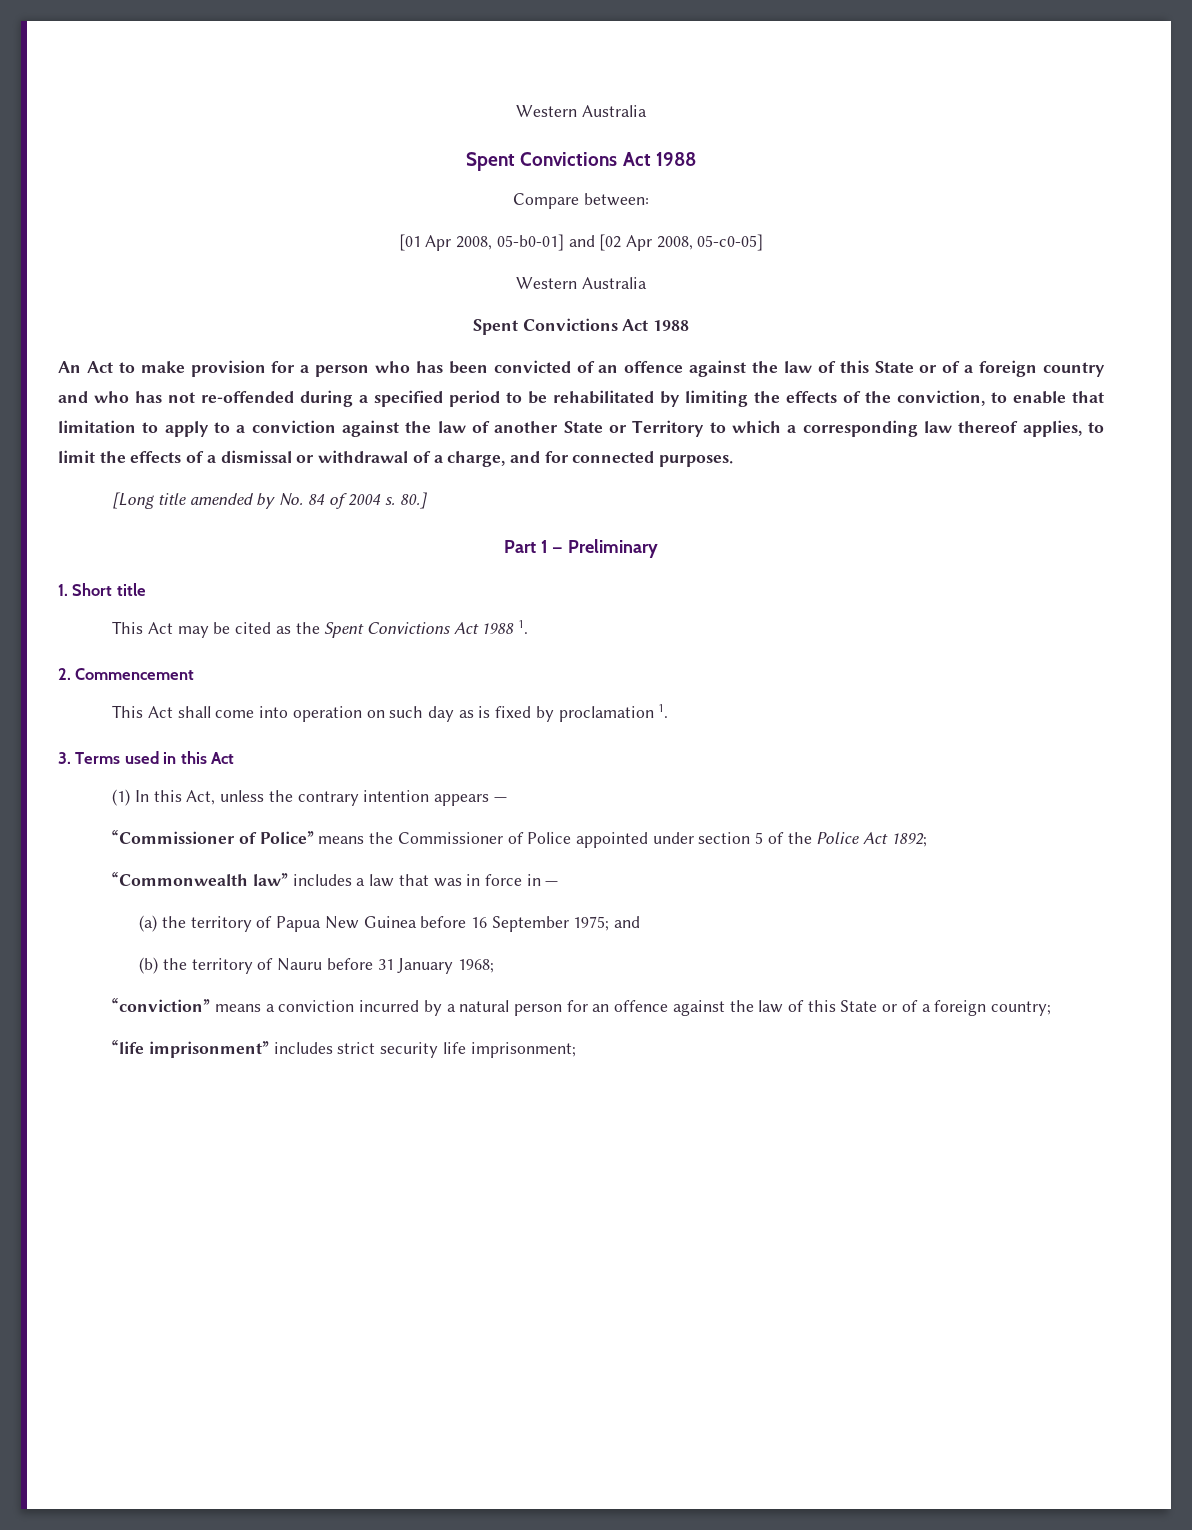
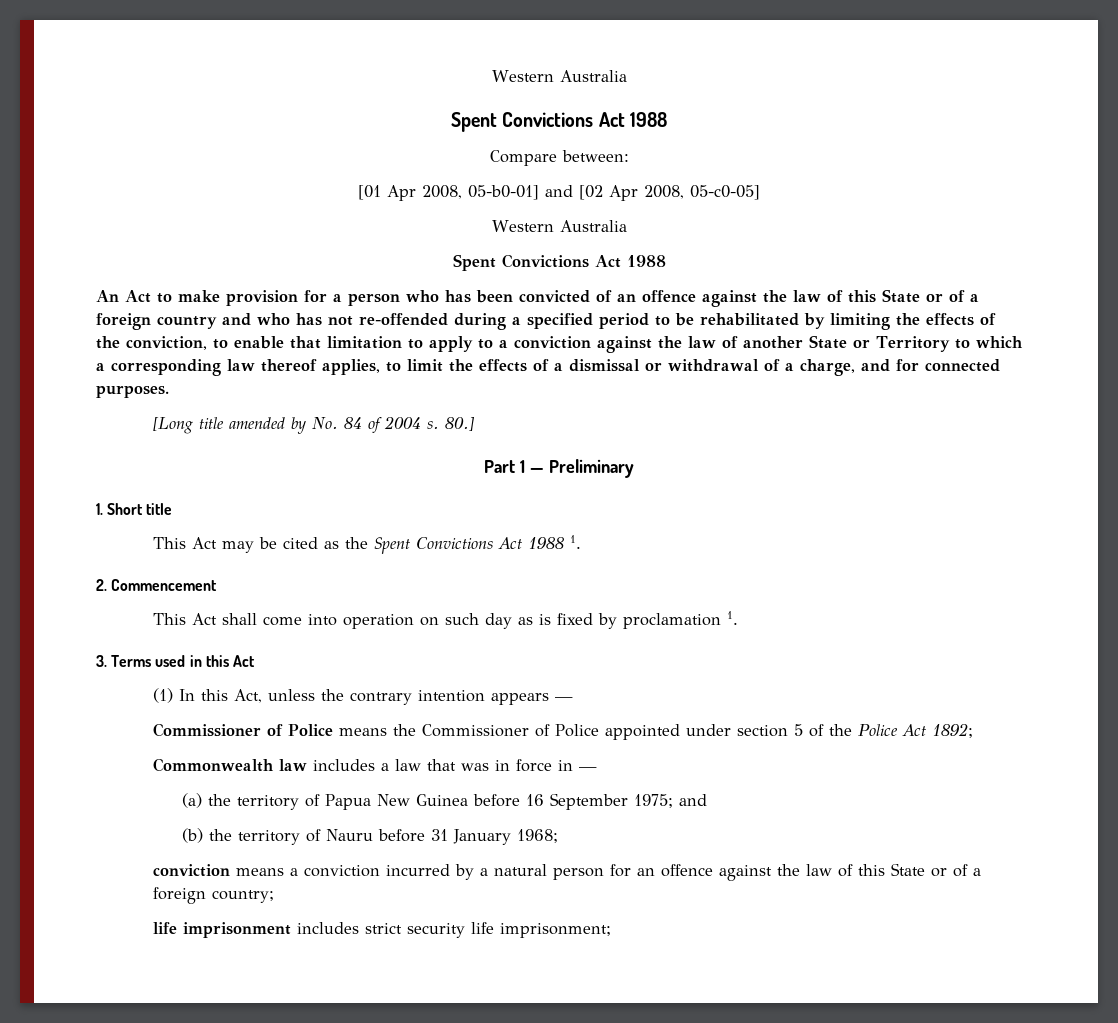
- “Commissioner of Police” means the Commissioner of Police appointed under section 5 of the Police Act 1892;
+ Commissioner of Police means the Commissioner of Police appointed under section 5 of the Police Act 1892;
- “Commonwealth law” includes a law that was in force in —
+ Commonwealth law includes a law that was in force in —
- “conviction” means a conviction incurred by a natural person for an offence against the law of this State or of a foreign country;
+ conviction means a conviction incurred by a natural person for an offence against the law of this State or of a foreign country;
- “life imprisonment” includes strict security life imprisonment;
+ life imprisonment includes strict security life imprisonment;

